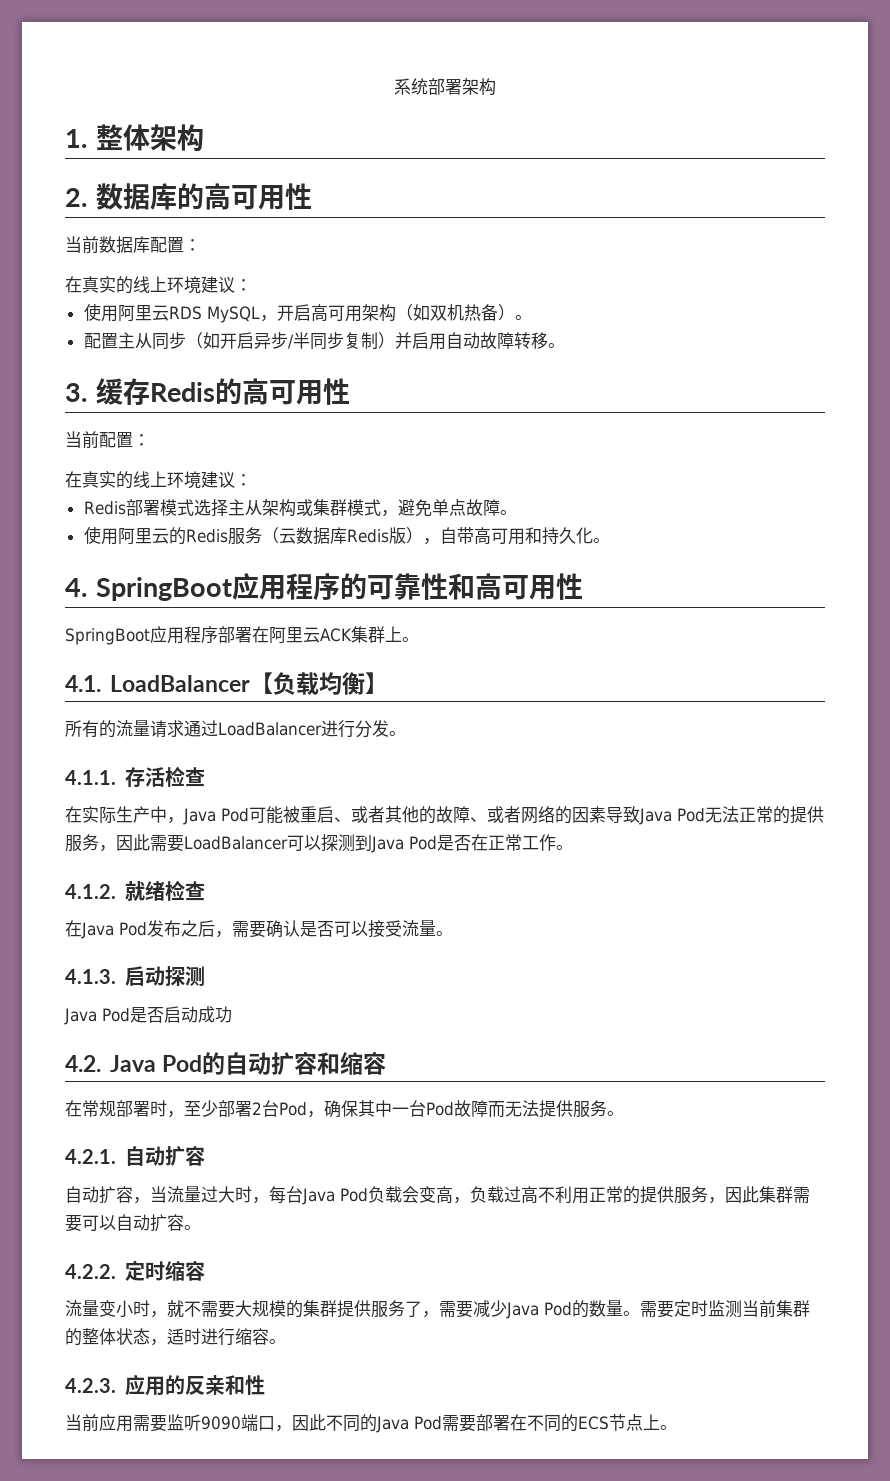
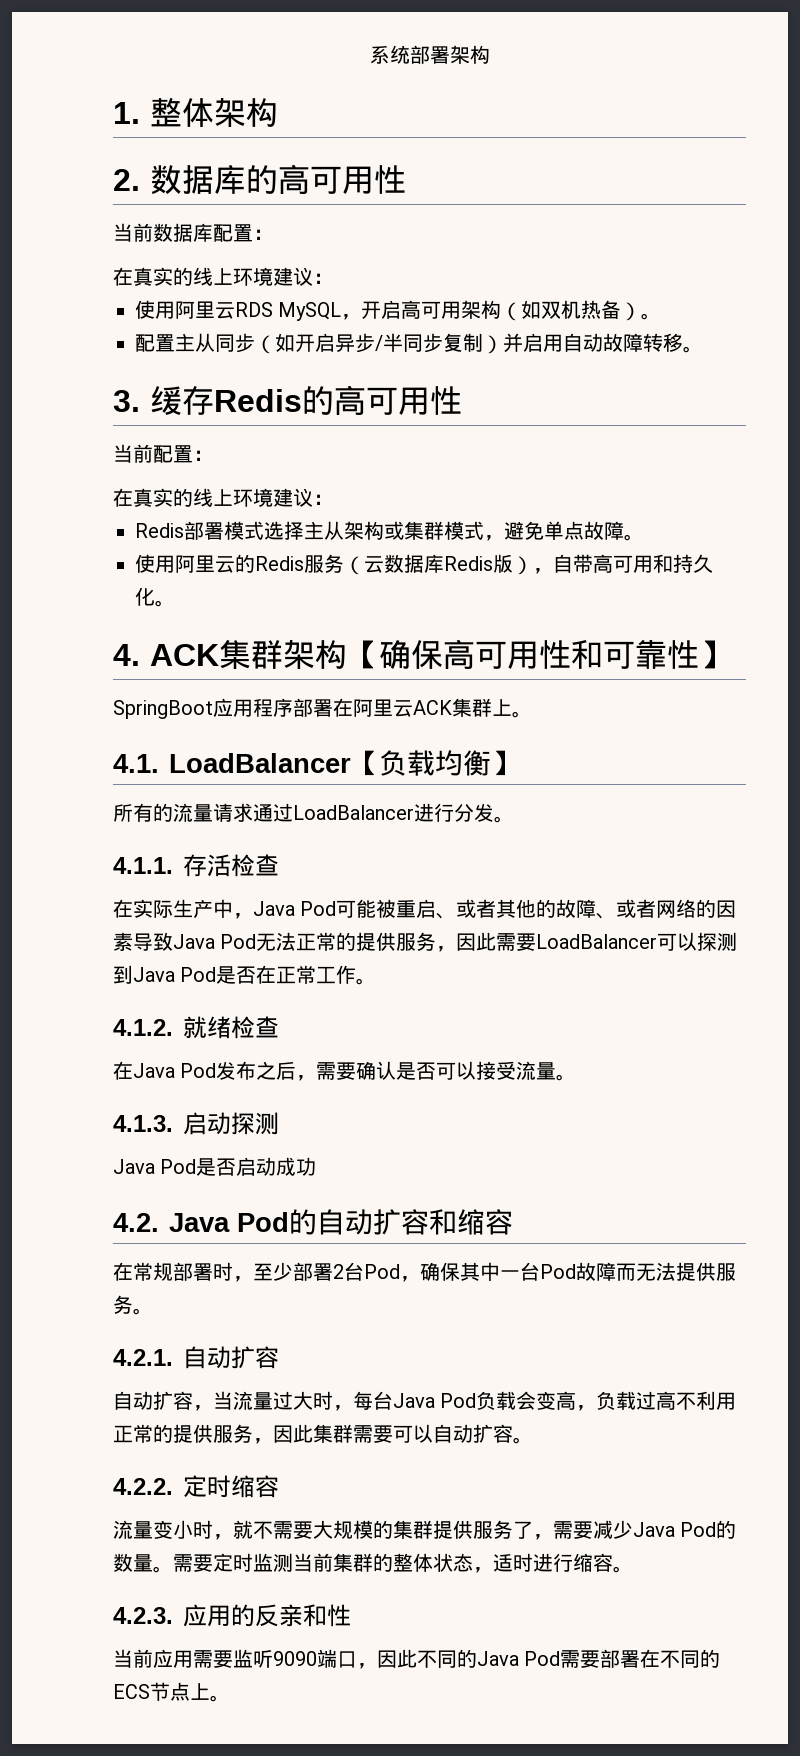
- 4. SpringBoot应用程序的可靠性和高可用性
+ 4. ACK集群架构【确保高可用性和可靠性】

